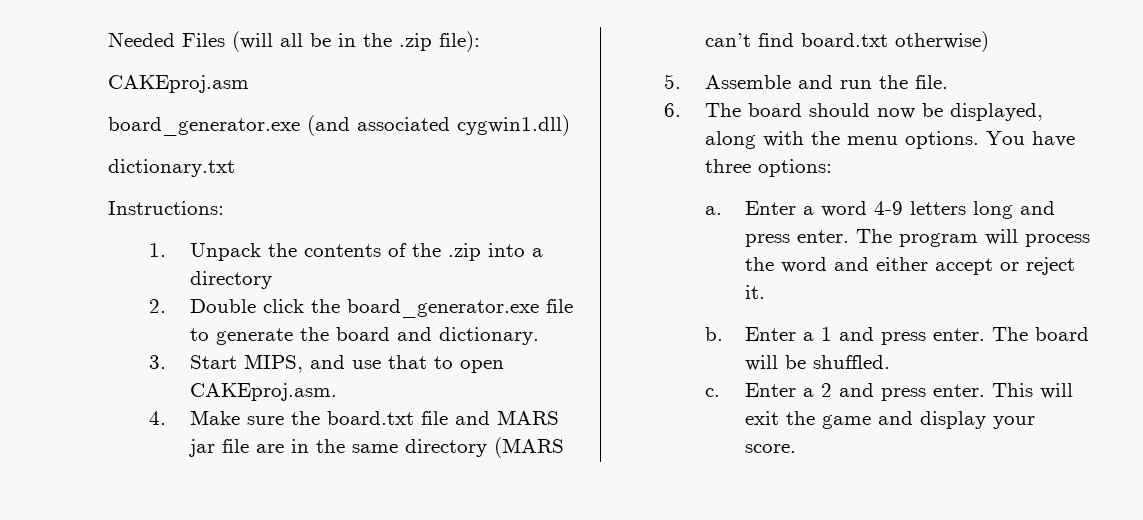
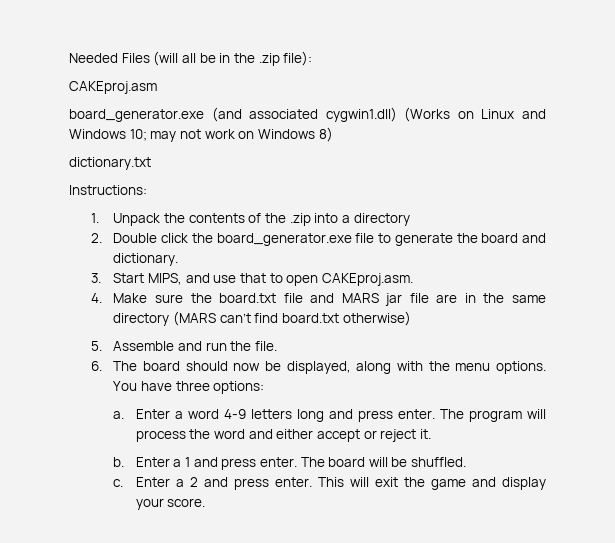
- board_generator.exe (and associated cygwin1.dll)
+ board_generator.exe (and associated cygwin1.dll) (Works on Linux and Windows 10; may not work on Windows 8)

